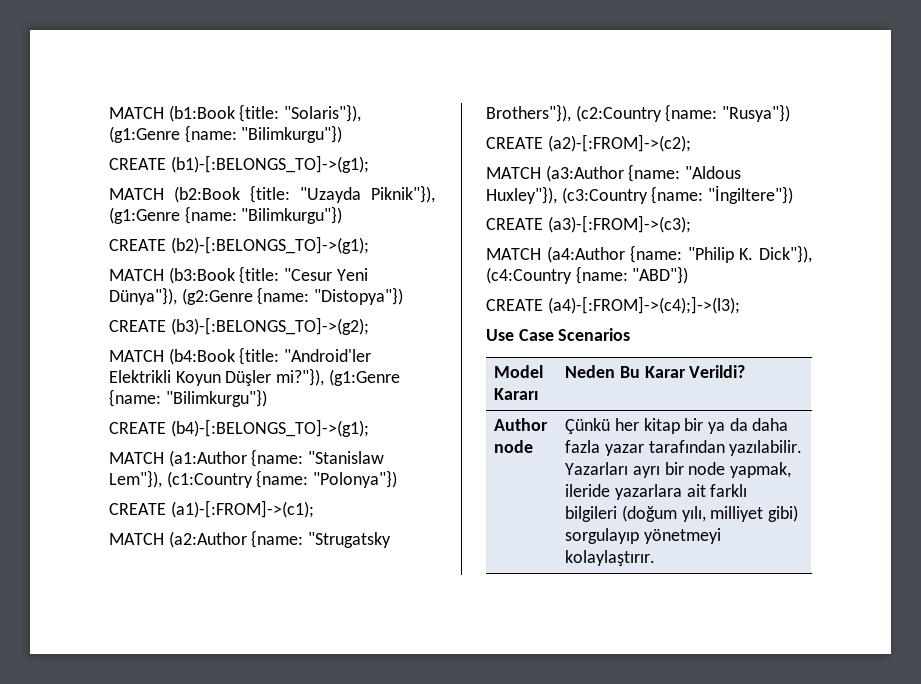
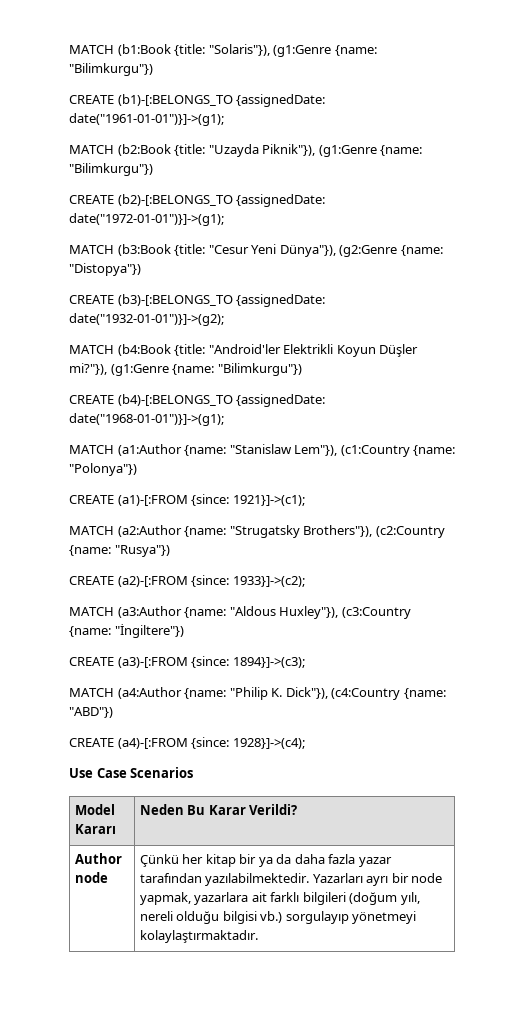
- CREATE (b1)-[:BELONGS_TO]->(g1);
+ CREATE (b1)-[:BELONGS_TO {assignedDate: date("1961-01-01")}]->(g1);
- CREATE (b2)-[:BELONGS_TO]->(g1);
+ CREATE (b2)-[:BELONGS_TO {assignedDate: date("1972-01-01")}]->(g1);
- CREATE (b3)-[:BELONGS_TO]->(g2);
+ CREATE (b3)-[:BELONGS_TO {assignedDate: date("1932-01-01")}]->(g2);
- CREATE (b4)-[:BELONGS_TO]->(g1);
+ CREATE (b4)-[:BELONGS_TO {assignedDate: date("1968-01-01")}]->(g1);
- CREATE (a1)-[:FROM]->(c1);
+ CREATE (a1)-[:FROM {since: 1921}]->(c1);
- CREATE (a2)-[:FROM]->(c2);
+ CREATE (a2)-[:FROM {since: 1933}]->(c2);
- CREATE (a3)-[:FROM]->(c3);
+ CREATE (a3)-[:FROM {since: 1894}]->(c3);
- CREATE (a4)-[:FROM]->(c4);]->(l3);
+ CREATE (a4)-[:FROM {since: 1928}]->(c4);
- Author node | Çünkü her kitap bir ya da daha fazla yazar tarafından yazılabilir. Yazarları ayrı bir node yapmak, ileride yazarlara ait farklı bilgileri (doğum yılı, milliyet gibi) sorgulayıp yönetmeyi kolaylaştırır.
+ Author node | Çünkü her kitap bir ya da daha fazla yazar tarafından yazılabilmektedir. Yazarları ayrı bir node yapmak, yazarlara ait farklı bilgileri (doğum yılı, nereli olduğu bilgisi vb.) sorgulayıp yönetmeyi kolaylaştırmaktadır.

